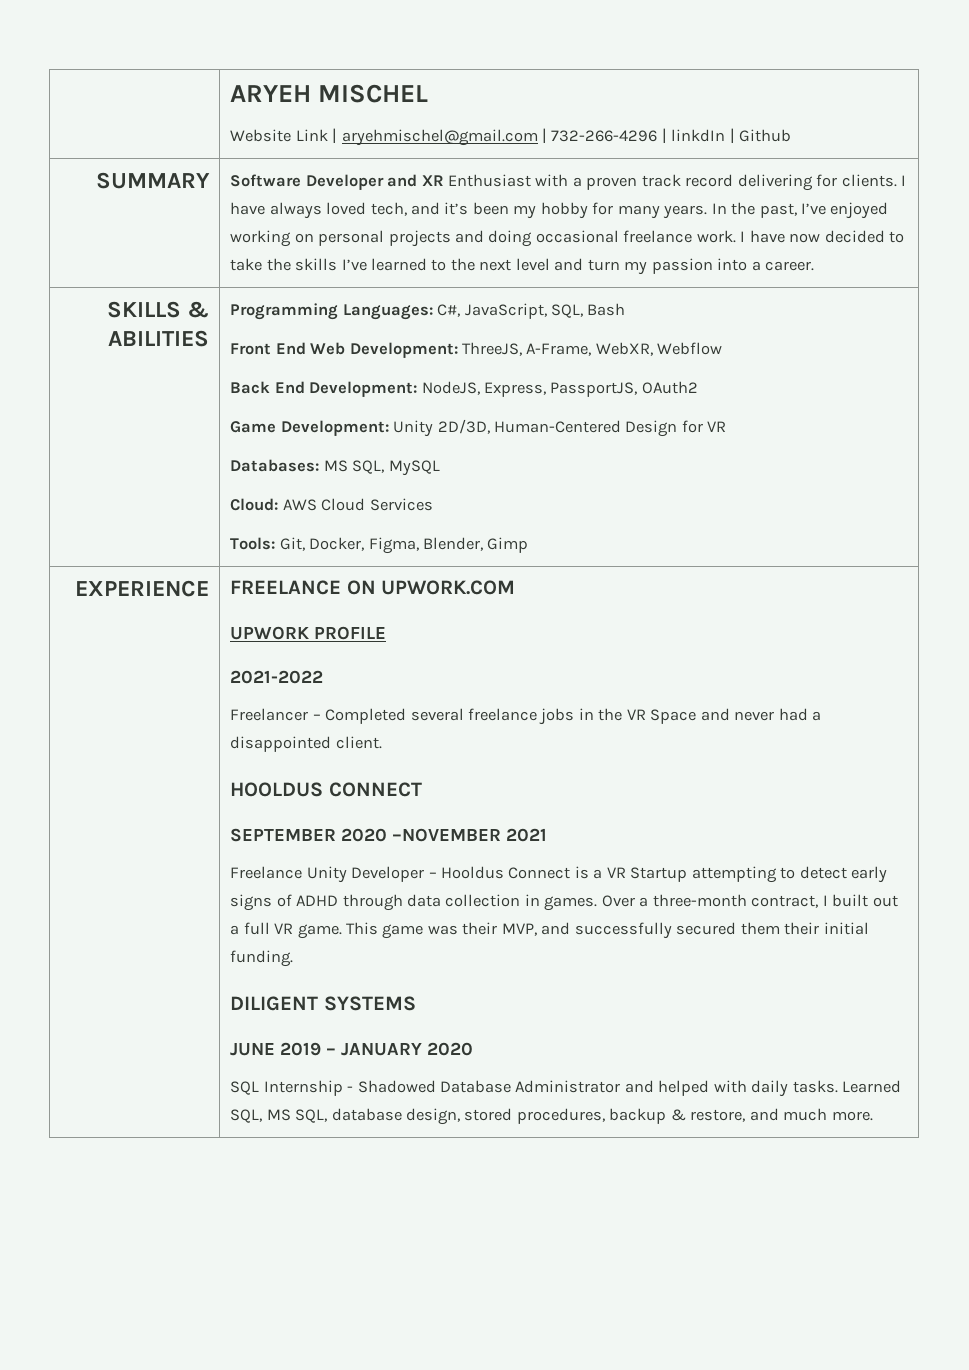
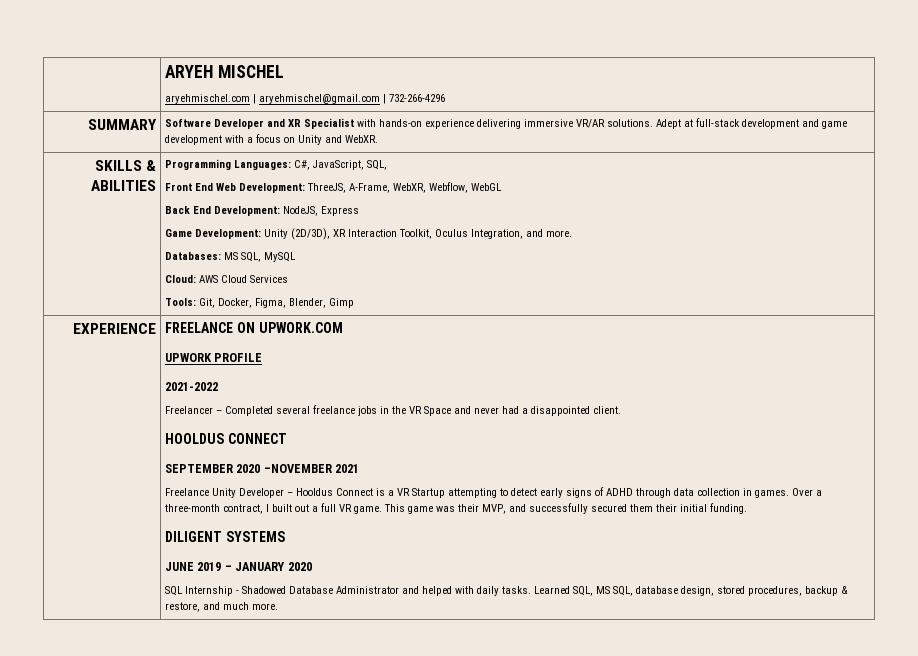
  | ARYEH MISCHEL
- Website Link | aryehmischel@gmail.com | 732-266-4296 | linkdIn | Github
+ aryehmischel.com | aryehmischel@gmail.com | 732-266-4296
- Software Developer and XR Enthusiast with a proven track record delivering for clients. I have always loved tech, and it’s been my hobby for many years. In the past, I’ve enjoyed working on personal projects and doing occasional freelance work. I have now decided to take the skills I’ve learned to the next level and turn my passion into a career.
+ Software Developer and XR Specialist with hands-on experience delivering immersive VR/AR solutions. Adept at full-stack development and game development with a focus on Unity and WebXR.
- Programming Languages: C#, JavaScript, SQL, Bash
+ Programming Languages: C#, JavaScript, SQL,
- Front End Web Development: ThreeJS, A-Frame, WebXR, Webflow
+ Front End Web Development: ThreeJS, A-Frame, WebXR, Webflow, WebGL
- Back End Development: NodeJS, Express, PassportJS, OAuth2
+ Back End Development: NodeJS, Express
- Game Development: Unity 2D/3D, Human-Centered Design for VR
+ Game Development: Unity (2D/3D), XR Interaction Toolkit, Oculus Integration, and more.

